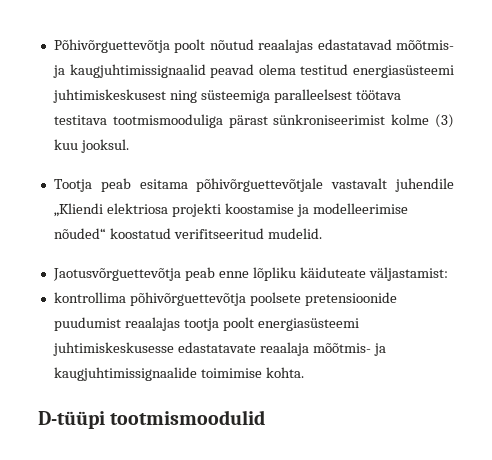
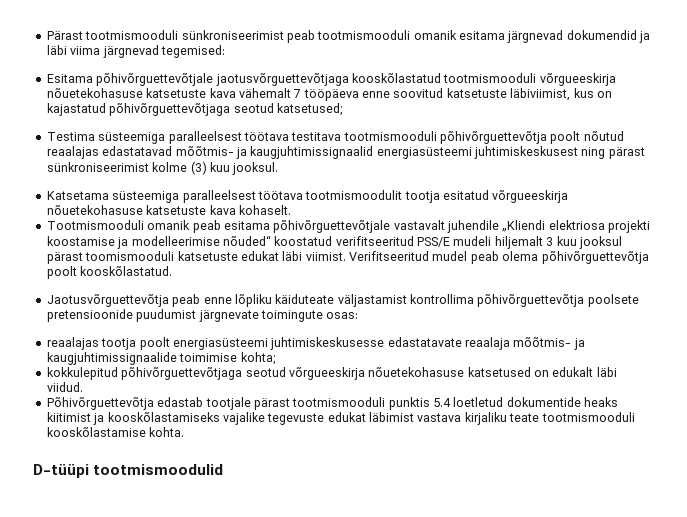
- Põhivõrguettevõtja poolt nõutud reaalajas edastatavad mõõtmis- ja kaugjuhtimissignaalid peavad olema testitud energiasüsteemi juhtimiskeskusest ning süsteemiga paralleelsest töötava testitava tootmismooduliga pärast sünkroniseerimist kolme (3) kuu jooksul.
+ Pärast tootmismooduli sünkroniseerimist peab tootmismooduli omanik esitama järgnevad dokumendid ja läbi viima järgnevad tegemised:
+ Esitama põhivõrguettevõtjale jaotusvõrguettevõtjaga kooskõlastatud tootmismooduli võrgueeskirja nõuetekohasuse katsetuste kava vähemalt 7 tööpäeva enne soovitud katsetuste läbiviimist, kus on kajastatud põhivõrguettevõtjaga seotud katsetused;
+ Testima süsteemiga paralleelsest töötava testitava tootmismooduli põhivõrguettevõtja poolt nõutud reaalajas edastatavad mõõtmis- ja kaugjuhtimissignaalid energiasüsteemi juhtimiskeskusest ning pärast sünkroniseerimist kolme (3) kuu jooksul.
- Tootja peab esitama põhivõrguettevõtjale vastavalt juhendile „Kliendi elektriosa projekti koostamise ja modelleerimise nõuded“ koostatud verifitseeritud mudelid.
+ Katsetama süsteemiga paralleelsest töötava tootmismoodulit tootja esitatud võrgueeskirja nõuetekohasuse katsetuste kava kohaselt.
+ Tootmismooduli omanik peab esitama põhivõrguettevõtjale vastavalt juhendile „Kliendi elektriosa projekti koostamise ja modelleerimise nõuded“ koostatud verifitseeritud PSS/E mudeli hiljemalt 3 kuu jooksul pärast toomismooduli katsetuste edukat läbi viimist. Verifitseeritud mudel peab olema põhivõrguettevõtja poolt kooskõlastatud.
- Jaotusvõrguettevõtja peab enne lõpliku käiduteate väljastamist:
- kontrollima põhivõrguettevõtja poolsete pretensioonide puudumist reaalajas tootja poolt energiasüsteemi juhtimiskeskusesse edastatavate reaalaja mõõtmis- ja kaugjuhtimissignaalide toimimise kohta.
+ Jaotusvõrguettevõtja peab enne lõpliku käiduteate väljastamist kontrollima põhivõrguettevõtja poolsete pretensioonide puudumist järgnevate toimingute osas:
+ reaalajas tootja poolt energiasüsteemi juhtimiskeskusesse edastatavate reaalaja mõõtmis- ja kaugjuhtimissignaalide toimimise kohta;
+ kokkulepitud põhivõrguettevõtjaga seotud võrgueeskirja nõuetekohasuse katsetused on edukalt läbi viidud.
+ Põhivõrguettevõtja edastab tootjale pärast tootmismooduli punktis 5.4 loetletud dokumentide heaks kiitimist ja kooskõlastamiseks vajalike tegevuste edukat läbimist vastava kirjaliku teate tootmismooduli kooskõlastamise kohta.

